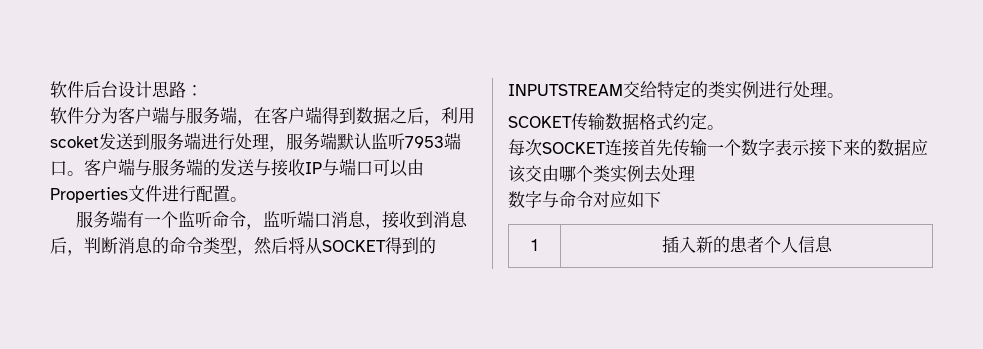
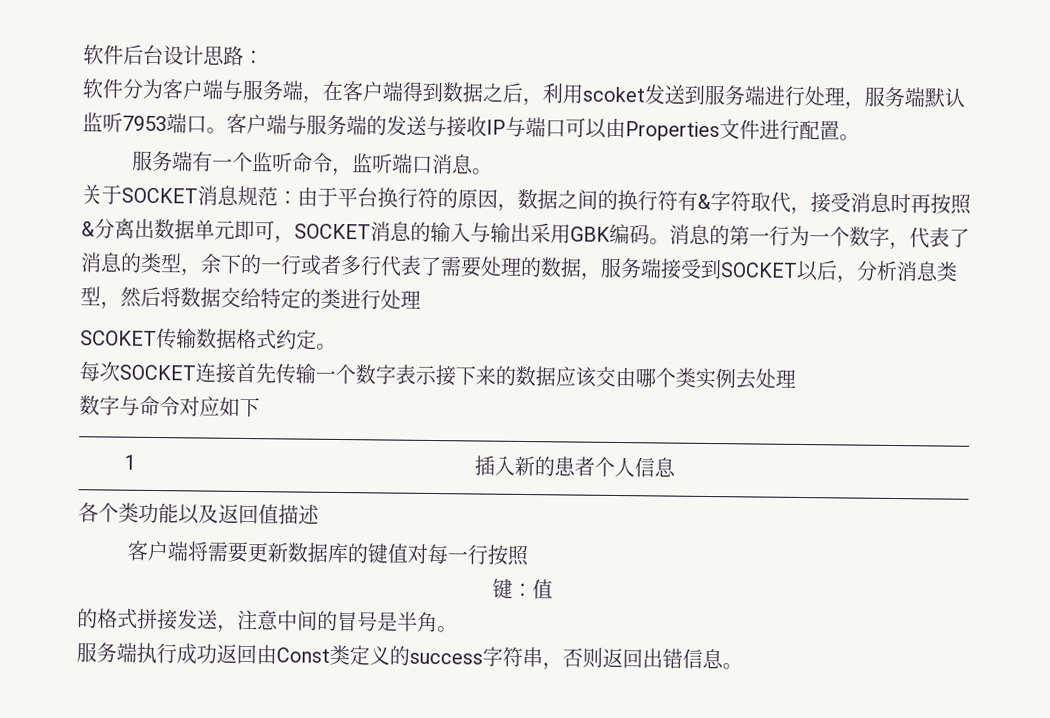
- 服务端有一个监听命令，监听端口消息，接收到消息后，判断消息的命令类型，然后将从SOCKET得到的INPUTSTREAM交给特定的类实例进行处理。
+ 服务端有一个监听命令，监听端口消息。
+ 关于SOCKET消息规范：由于平台换行符的原因，数据之间的换行符有&字符取代，接受消息时再按照&分离出数据单元即可，SOCKET消息的输入与输出采用GBK编码。消息的第一行为一个数字，代表了消息的类型，余下的一行或者多行代表了需要处理的数据，服务端接受到SOCKET以后，分析消息类型，然后将数据交给特定的类进行处理
+ 各个类功能以及返回值描述
+ 客户端将需要更新数据库的键值对每一行按照
+ 键：值
+ 的格式拼接发送，注意中间的冒号是半角。
+ 服务端执行成功返回由Const类定义的success字符串，否则返回出错信息。

